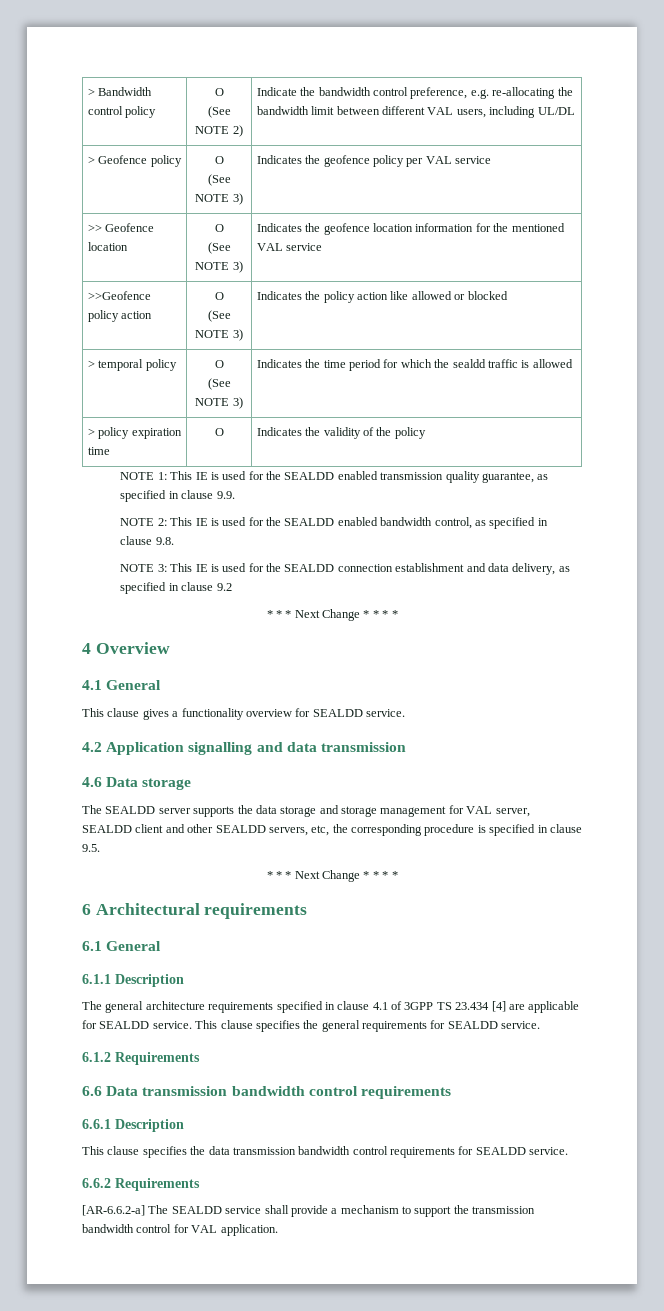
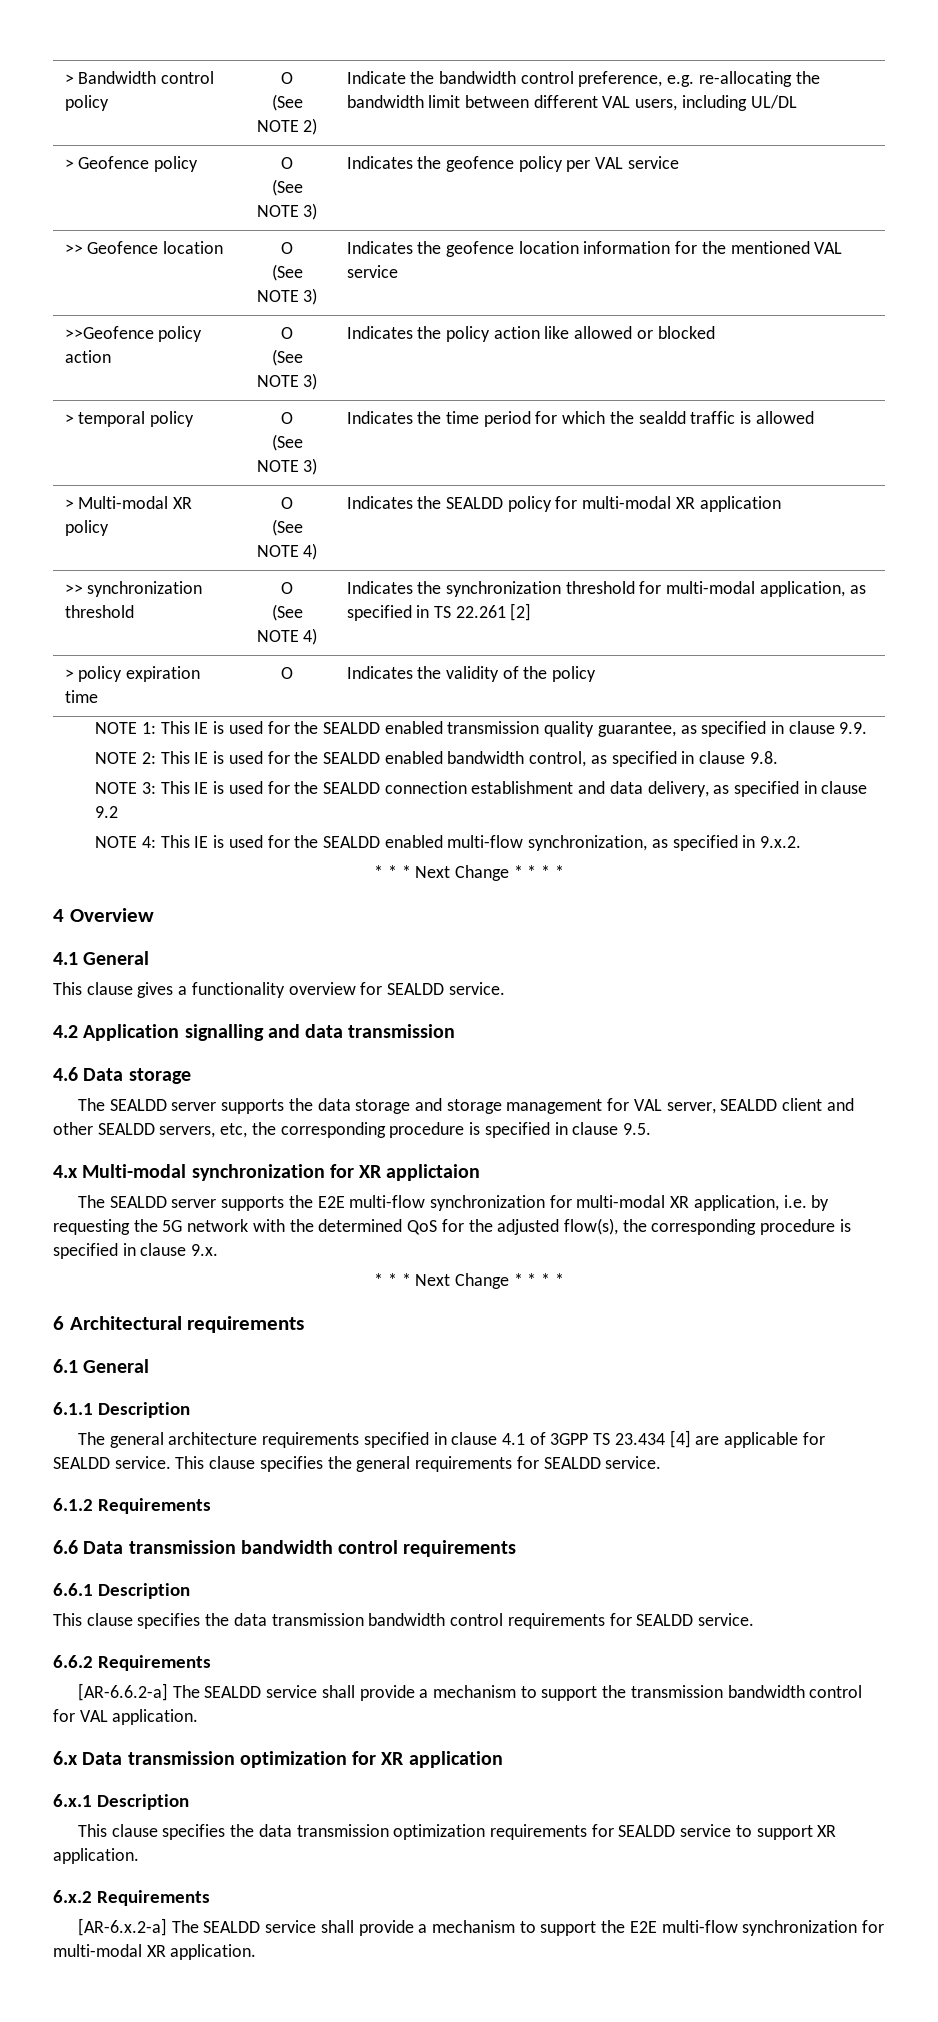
+ > Multi-modal XR policy | O
+ (See NOTE 4) | Indicates the SEALDD policy for multi-modal XR application
+ >> synchronization threshold | O
+ (See NOTE 4) | Indicates the synchronization threshold for multi-modal application, as specified in TS 22.261 [2]
+ NOTE 4: This IE is used for the SEALDD enabled multi-flow synchronization, as specified in 9.x.2.
+ 4.x Multi-modal synchronization for XR applictaion
+ The SEALDD server supports the E2E multi-flow synchronization for multi-modal XR application, i.e. by requesting the 5G network with the determined QoS for the adjusted flow(s), the corresponding procedure is specified in clause 9.x.
+ 6.x Data transmission optimization for XR application
+ 6.x.1 Description
+ This clause specifies the data transmission optimization requirements for SEALDD service to support XR application.
+ 6.x.2 Requirements
+ [AR-6.x.2-a] The SEALDD service shall provide a mechanism to support the E2E multi-flow synchronization for multi-modal XR application.

